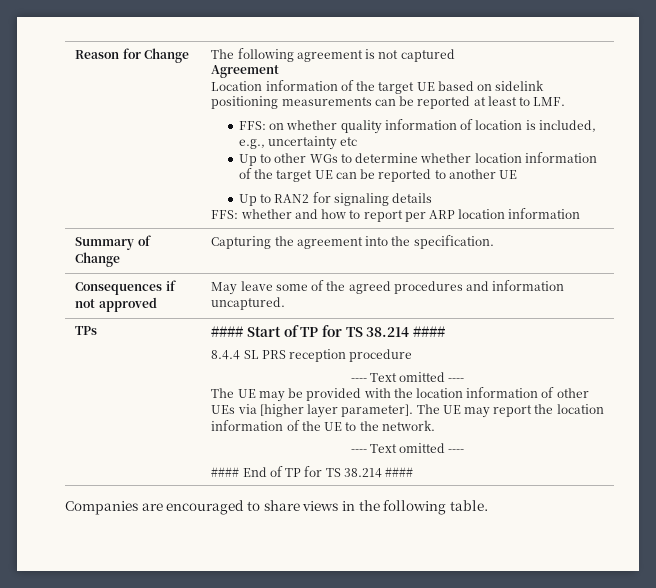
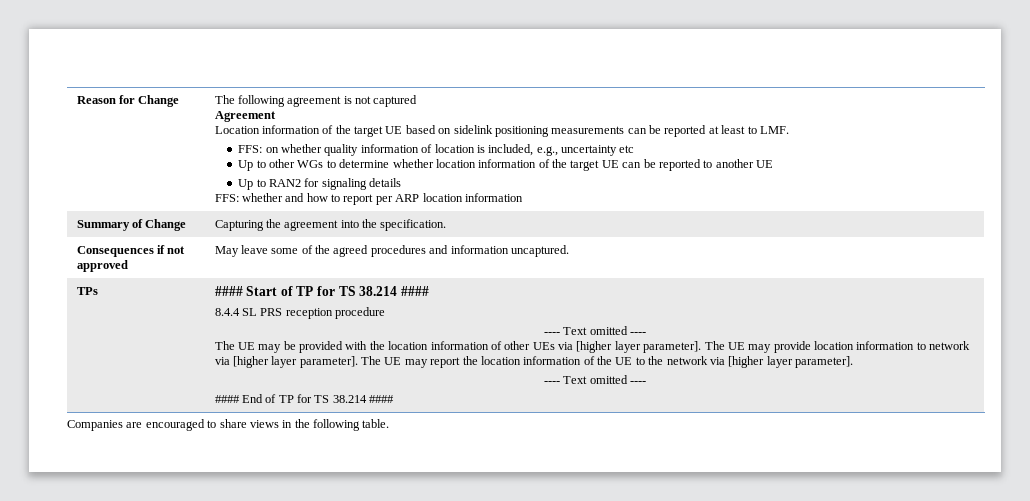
- The UE may report the location information of the UE to the network.
+ The UE may provide location information to network via [higher layer parameter]. The UE may report the location information of the UE to the network via [higher layer parameter].

